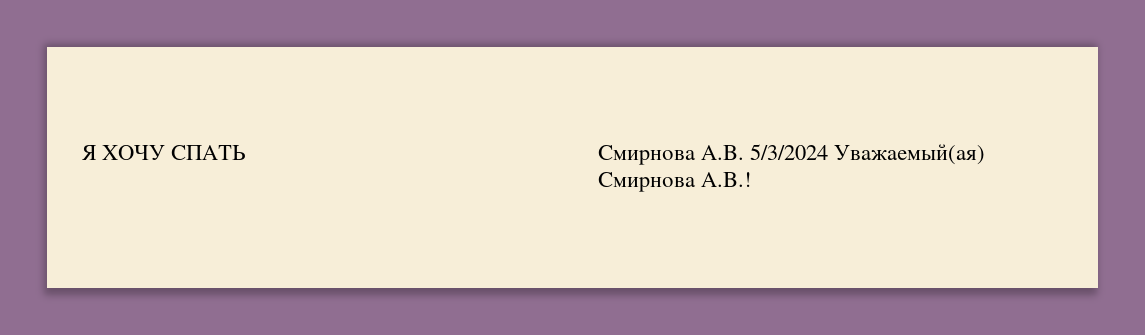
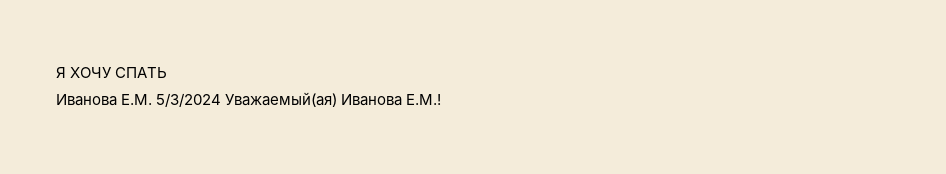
- Смирнова А.В. 5/3/2024 Уважаемый(ая) Смирнова А.В.!
+ Иванова Е.М. 5/3/2024 Уважаемый(ая) Иванова Е.М.!

